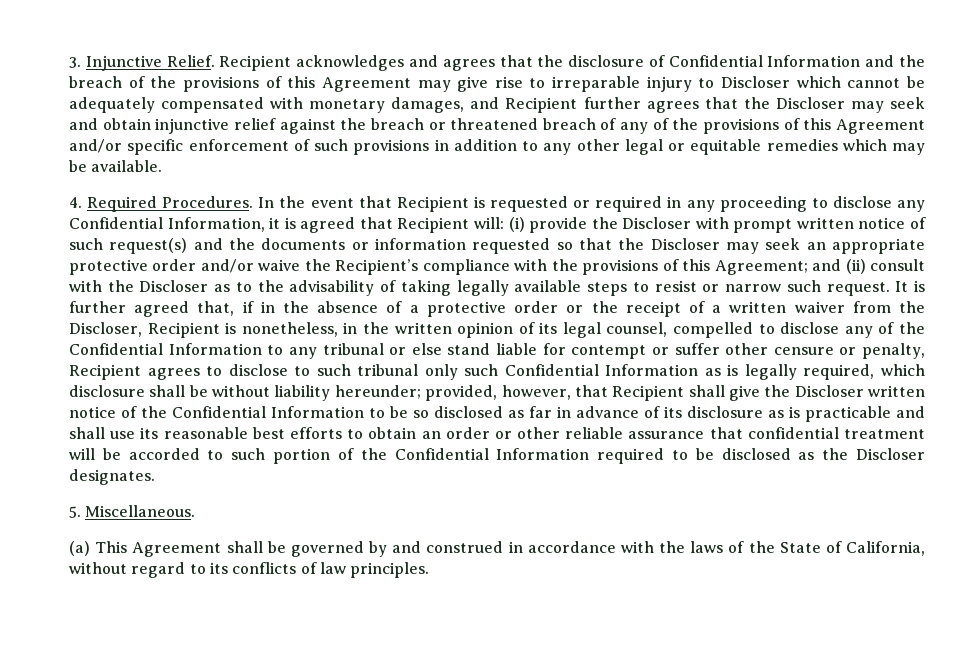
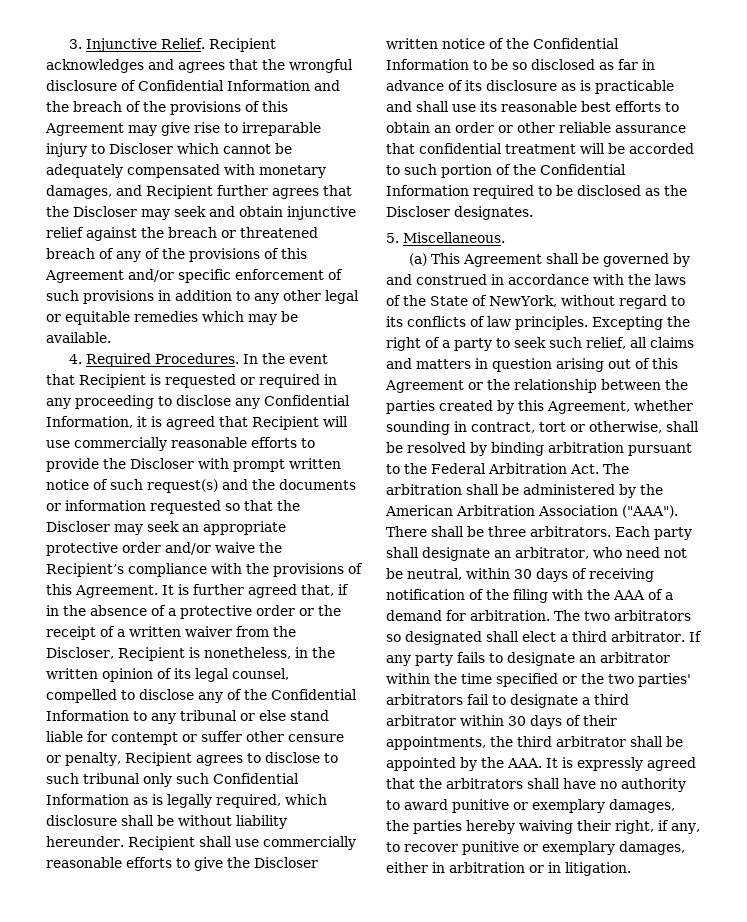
- Recipient acknowledges and agrees that the disclosure of Confidential Information and the breach of the provisions of this Agreement may give rise to irreparable injury to Discloser which cannot be adequately compensated with monetary damages, and Recipient further agrees that the Discloser may seek and obtain injunctive relief against the breach or threatened breach of any of the provisions of this Agreement and/or specific enforcement of such provisions in addition to any other legal or equitable remedies which may be available.
+ Recipient acknowledges and agrees that the wrongful disclosure of Confidential Information and the breach of the provisions of this Agreement may give rise to irreparable injury to Discloser which cannot be adequately compensated with monetary damages, and Recipient further agrees that the Discloser may seek and obtain injunctive relief against the breach or threatened breach of any of the provisions of this Agreement and/or specific enforcement of such provisions in addition to any other legal or equitable remedies which may be available.
- In the event that Recipient is requested or required in any proceeding to disclose any Confidential Information, it is agreed that Recipient will: (i) provide the Discloser with prompt written notice of such request(s) and the documents or information requested so that the Discloser may seek an appropriate protective order and/or waive the Recipient’s compliance with the provisions of this Agreement; and (ii) consult with the Discloser as to the advisability of taking legally available steps to resist or narrow such request.
+ In the event that Recipient is requested or required in any proceeding to disclose any Confidential Information, it is agreed that Recipient will use commercially reasonable efforts to provide the Discloser with prompt written notice of such request(s) and the documents or information requested so that the Discloser may seek an appropriate protective order and/or waive the Recipient’s compliance with the provisions of this Agreement.
- It is further agreed that, if in the absence of a protective order or the receipt of a written waiver from the Discloser, Recipient is nonetheless, in the written opinion of its legal counsel, compelled to disclose any of the Confidential Information to any tribunal or else stand liable for contempt or suffer other censure or penalty, Recipient agrees to disclose to such tribunal only such Confidential Information as is legally required, which disclosure shall be without liability hereunder; provided, however, that Recipient shall give the Discloser written notice of the Confidential Information to be so disclosed as far in advance of its disclosure as is practicable and shall use its reasonable best efforts to obtain an order or other reliable assurance that confidential treatment will be accorded to such portion of the Confidential Information required to be disclosed as the Discloser designates.
+ It is further agreed that, if in the absence of a protective order or the receipt of a written waiver from the Discloser, Recipient is nonetheless, in the written opinion of its legal counsel, compelled to disclose any of the Confidential Information to any tribunal or else stand liable for contempt or suffer other censure or penalty, Recipient agrees to disclose to such tribunal only such Confidential Information as is legally required, which disclosure shall be without liability hereunder. Recipient shall use commercially reasonable efforts to give the Discloser written notice of the Confidential Information to be so disclosed as far in advance of its disclosure as is practicable and shall use its reasonable best efforts to obtain an order or other reliable assurance that confidential treatment will be accorded to such portion of the Confidential Information required to be disclosed as the Discloser designates.
- (a) This Agreement shall be governed by and construed in accordance with the laws of the State of California, without regard to its conflicts of law principles.
+ (a) This Agreement shall be governed by and construed in accordance with the laws of the State of NewYork, without regard to its conflicts of law principles.
+ Excepting the right of a party to seek such relief, all claims and matters in question arising out of this Agreement or the relationship between the parties created by this Agreement, whether sounding in contract, tort or otherwise, shall be resolved by binding arbitration pursuant to the Federal Arbitration Act. The arbitration shall be administered by the American Arbitration Association ("AAA"). There shall be three arbitrators. Each party shall designate an arbitrator, who need not be neutral, within 30 days of receiving notification of the filing with the AAA of a demand for arbitration. The two arbitrators so designated shall elect a third arbitrator. If any party fails to designate an arbitrator within the time specified or the two parties' arbitrators fail to designate a third arbitrator within 30 days of their appointments, the third arbitrator shall be appointed by the AAA. It is expressly agreed that the arbitrators shall have no authority to award punitive or exemplary damages, the parties hereby waiving their right, if any, to recover punitive or exemplary damages, either in arbitration or in litigation.

